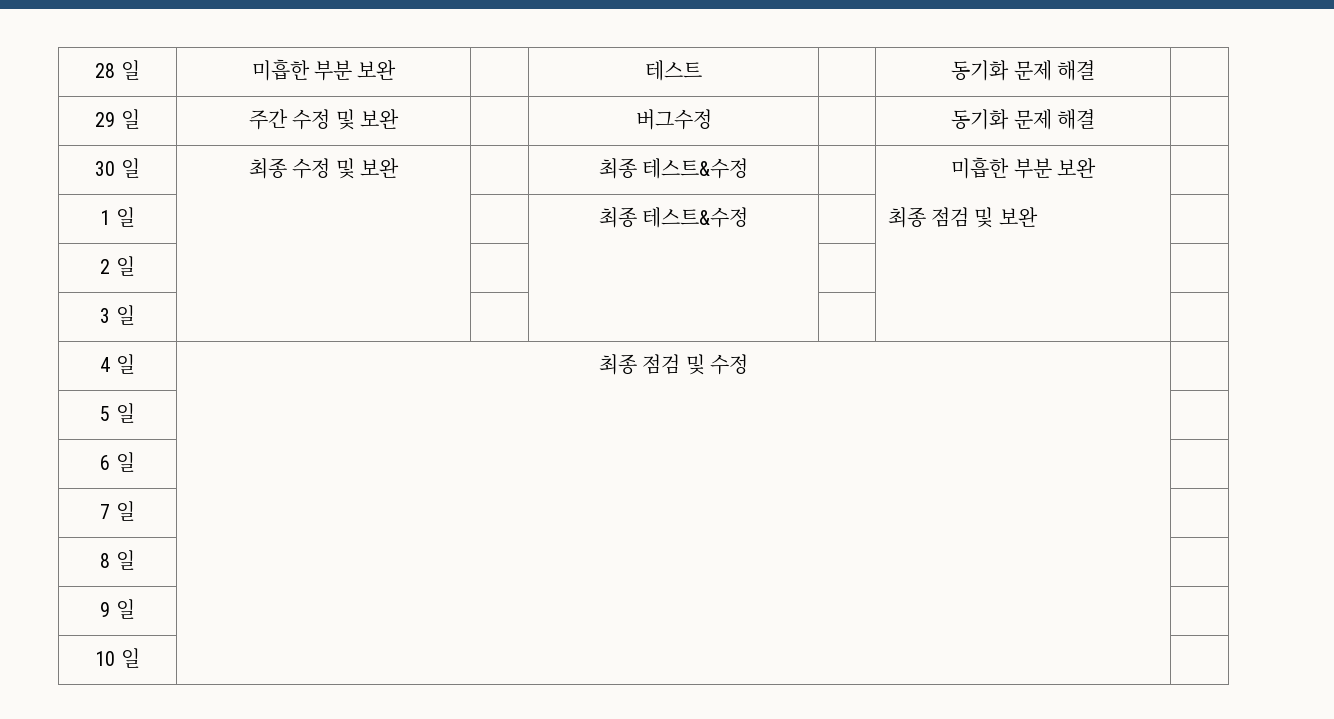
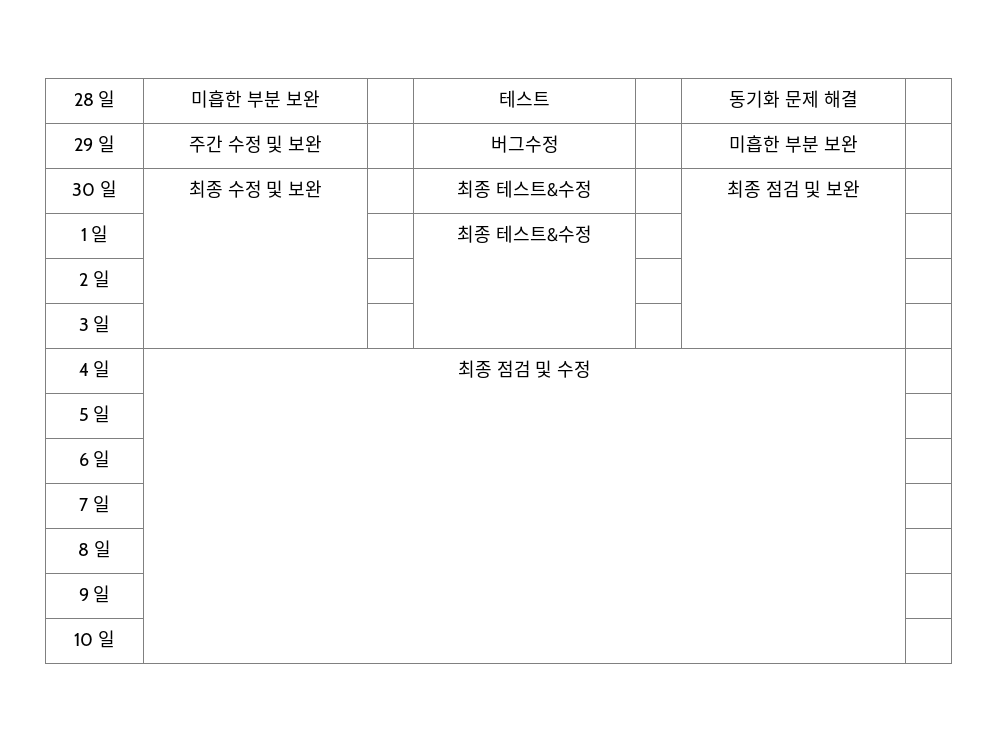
- 29 일 | 주간 수정 및 보완 | | 버그수정 | | 동기화 문제 해결 |
+ 29 일 | 주간 수정 및 보완 | | 버그수정 | | 미흡한 부분 보완 |
- 30 일 | 최종 수정 및 보완 | | 최종 테스트&수정 | | 미흡한 부분 보완 |
+ 30 일 | 최종 수정 및 보완 | | 최종 테스트&수정 | | 최종 점검 및 보완 |
- 1 일 | | | 최종 테스트&수정 | | 최종 점검 및 보완 |
+ 1 일 | | | 최종 테스트&수정 | | |

